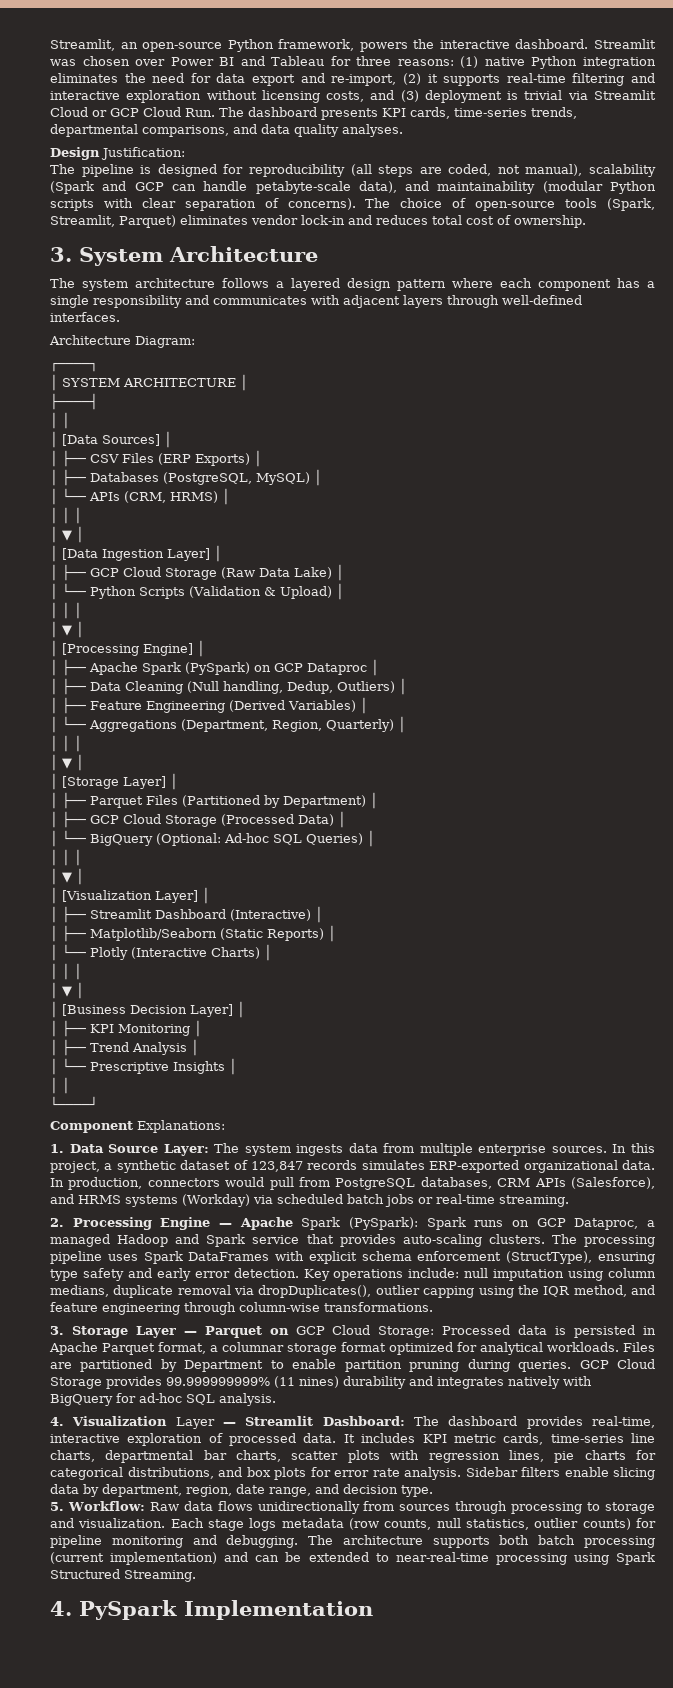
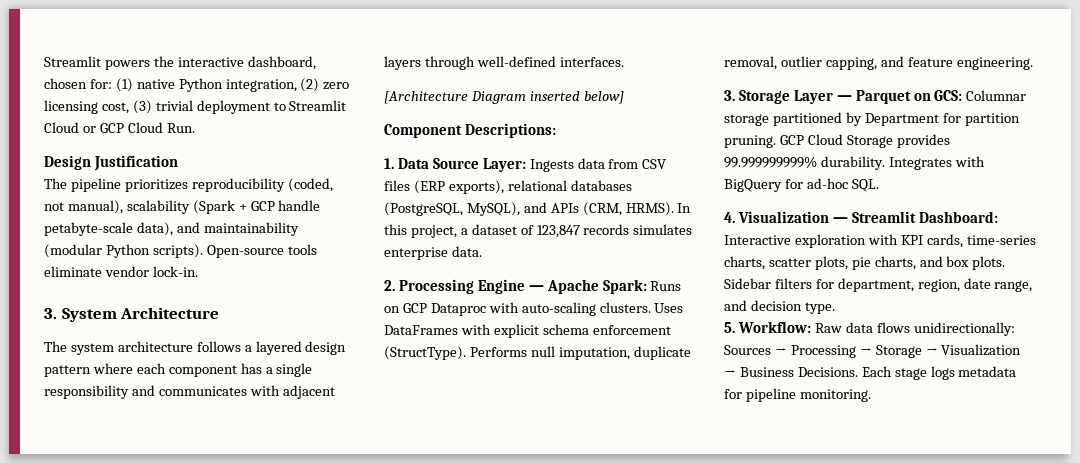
- Streamlit, an open-source Python framework, powers the interactive dashboard. Streamlit was chosen over Power BI and Tableau for three reasons: (1) native Python integration eliminates the need for data export and re-import, (2) it supports real-time filtering and interactive exploration without licensing costs, and (3) deployment is trivial via Streamlit Cloud or GCP Cloud Run. The dashboard presents KPI cards, time-series trends, departmental comparisons, and data quality analyses.
+ Streamlit powers the interactive dashboard, chosen for: (1) native Python integration, (2) zero licensing cost, (3) trivial deployment to Streamlit Cloud or GCP Cloud Run.
- Design Justification:
+ Design Justification
- The pipeline is designed for reproducibility (all steps are coded, not manual), scalability (Spark and GCP can handle petabyte-scale data), and maintainability (modular Python scripts with clear separation of concerns). The choice of open-source tools (Spark, Streamlit, Parquet) eliminates vendor lock-in and reduces total cost of ownership.
+ The pipeline prioritizes reproducibility (coded, not manual), scalability (Spark + GCP handle petabyte-scale data), and maintainability (modular Python scripts). Open-source tools eliminate vendor lock-in.
- Architecture Diagram:
- ┌────┐
- │ SYSTEM ARCHITECTURE │
- ├────┤
- │ │
- │ [Data Sources] │
- │ ├── CSV Files (ERP Exports) │
- │ ├── Databases (PostgreSQL, MySQL) │
- │ └── APIs (CRM, HRMS) │
- │ │ │
- │ ▼ │
- │ [Data Ingestion Layer] │
- │ ├── GCP Cloud Storage (Raw Data Lake) │
- │ └── Python Scripts (Validation & Upload) │
- │ │ │
- │ ▼ │
- │ [Processing Engine] │
- │ ├── Apache Spark (PySpark) on GCP Dataproc │
- │ ├── Data Cleaning (Null handling, Dedup, Outliers) │
- │ ├── Feature Engineering (Derived Variables) │
- │ └── Aggregations (Department, Region, Quarterly) │
- │ │ │
- │ ▼ │
- │ [Storage Layer] │
- │ ├── Parquet Files (Partitioned by Department) │
- │ ├── GCP Cloud Storage (Processed Data) │
- │ └── BigQuery (Optional: Ad-hoc SQL Queries) │
- │ │ │
- │ ▼ │
- │ [Visualization Layer] │
- │ ├── Streamlit Dashboard (Interactive) │
- │ ├── Matplotlib/Seaborn (Static Reports) │
- │ └── Plotly (Interactive Charts) │
- │ │ │
- │ ▼ │
- │ [Business Decision Layer] │
- │ ├── KPI Monitoring │
- │ ├── Trend Analysis │
- │ └── Prescriptive Insights │
- │ │
- └────┘
+ [Architecture Diagram inserted below]
- Component Explanations:
+ Component Descriptions:
- 1. Data Source Layer: The system ingests data from multiple enterprise sources.
+ 1. Data Source Layer: Ingests data from CSV files (ERP exports), relational databases (PostgreSQL, MySQL), and APIs (CRM, HRMS).
- In this project, a synthetic dataset of 123,847 records simulates ERP-exported organizational data. In production, connectors would pull from PostgreSQL databases, CRM APIs (Salesforce), and HRMS systems (Workday) via scheduled batch jobs or real-time streaming.
+ In this project, a dataset of 123,847 records simulates enterprise data.
- 2. Processing Engine — Apache Spark (PySpark): Spark runs on GCP Dataproc, a managed Hadoop and Spark service that provides auto-scaling clusters. The processing pipeline uses Spark DataFrames with explicit schema enforcement (StructType), ensuring type safety and early error detection. Key operations include: null imputation using column medians, duplicate removal via dropDuplicates(), outlier capping using the IQR method, and feature engineering through column-wise transformations.
+ 2. Processing Engine — Apache Spark: Runs on GCP Dataproc with auto-scaling clusters. Uses DataFrames with explicit schema enforcement (StructType). Performs null imputation, duplicate removal, outlier capping, and feature engineering.
- 3. Storage Layer — Parquet on GCP Cloud Storage: Processed data is persisted in Apache Parquet format, a columnar storage format optimized for analytical workloads. Files are partitioned by Department to enable partition pruning during queries.
+ 3. Storage Layer — Parquet on GCS: Columnar storage partitioned by Department for partition pruning.
- GCP Cloud Storage provides 99.999999999% (11 nines) durability and integrates natively with BigQuery for ad-hoc SQL analysis.
+ GCP Cloud Storage provides 99.999999999% durability. Integrates with BigQuery for ad-hoc SQL.
- 4. Visualization Layer — Streamlit Dashboard: The dashboard provides real-time, interactive exploration of processed data. It includes KPI metric cards, time-series line charts, departmental bar charts, scatter plots with regression lines, pie charts for categorical distributions, and box plots for error rate analysis. Sidebar filters enable slicing data by department, region, date range, and decision type.
+ 4. Visualization — Streamlit Dashboard: Interactive exploration with KPI cards, time-series charts, scatter plots, pie charts, and box plots. Sidebar filters for department, region, date range, and decision type.
- 5. Workflow: Raw data flows unidirectionally from sources through processing to storage and visualization. Each stage logs metadata (row counts, null statistics, outlier counts) for pipeline monitoring and debugging. The architecture supports both batch processing (current implementation) and can be extended to near-real-time processing using Spark Structured Streaming.
- 4. PySpark Implementation
+ 5. Workflow: Raw data flows unidirectionally: Sources → Processing → Storage → Visualization → Business Decisions. Each stage logs metadata for pipeline monitoring.

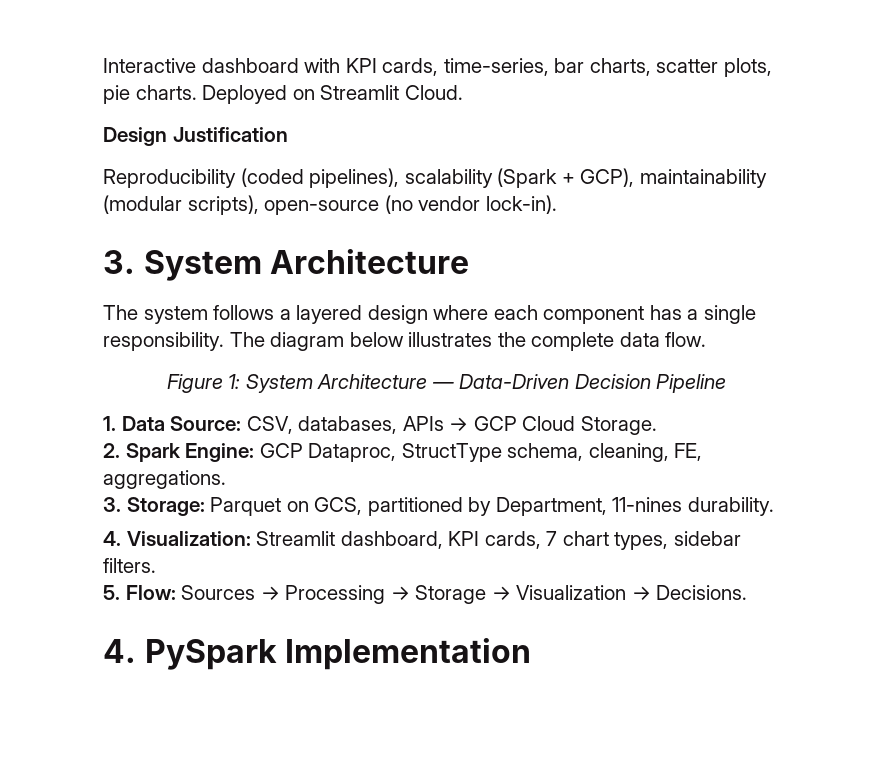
- Streamlit powers the interactive dashboard, chosen for: (1) native Python integration, (2) zero licensing cost, (3) trivial deployment to Streamlit Cloud or GCP Cloud Run.
+ Interactive dashboard with KPI cards, time-series, bar charts, scatter plots, pie charts. Deployed on Streamlit Cloud.
  Design Justification
- The pipeline prioritizes reproducibility (coded, not manual), scalability (Spark + GCP handle petabyte-scale data), and maintainability (modular Python scripts). Open-source tools eliminate vendor lock-in.
+ Reproducibility (coded pipelines), scalability (Spark + GCP), maintainability (modular scripts), open-source (no vendor lock-in).
- The system architecture follows a layered design pattern where each component has a single responsibility and communicates with adjacent layers through well-defined interfaces.
- [Architecture Diagram inserted below]
- Component Descriptions:
- 1. Data Source Layer: Ingests data from CSV files (ERP exports), relational databases (PostgreSQL, MySQL), and APIs (CRM, HRMS). In this project, a dataset of 123,847 records simulates enterprise data.
- 2. Processing Engine — Apache Spark: Runs on GCP Dataproc with auto-scaling clusters. Uses DataFrames with explicit schema enforcement (StructType). Performs null imputation, duplicate removal, outlier capping, and feature engineering.
- 3. Storage Layer — Parquet on GCS: Columnar storage partitioned by Department for partition pruning. GCP Cloud Storage provides 99.999999999% durability. Integrates with BigQuery for ad-hoc SQL.
- 4. Visualization — Streamlit Dashboard: Interactive exploration with KPI cards, time-series charts, scatter plots, pie charts, and box plots. Sidebar filters for department, region, date range, and decision type.
- 5. Workflow: Raw data flows unidirectionally: Sources → Processing → Storage → Visualization → Business Decisions. Each stage logs metadata for pipeline monitoring.
+ The system follows a layered design where each component has a single responsibility. The diagram below illustrates the complete data flow.
+ Figure 1: System Architecture — Data-Driven Decision Pipeline
+ 1. Data Source: CSV, databases, APIs → GCP Cloud Storage.
+ 2. Spark Engine: GCP Dataproc, StructType schema, cleaning, FE, aggregations.
+ 3. Storage: Parquet on GCS, partitioned by Department, 11-nines durability.
+ 4. Visualization: Streamlit dashboard, KPI cards, 7 chart types, sidebar filters.
+ 5. Flow: Sources → Processing → Storage → Visualization → Decisions.
+ 4. PySpark Implementation

